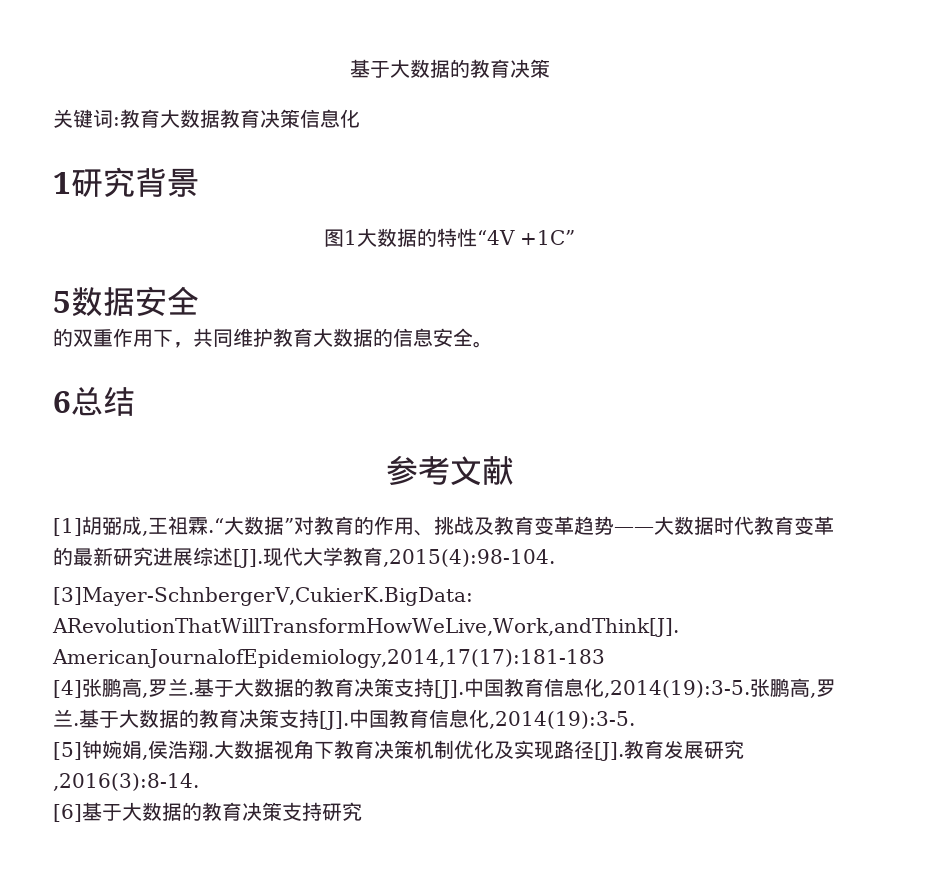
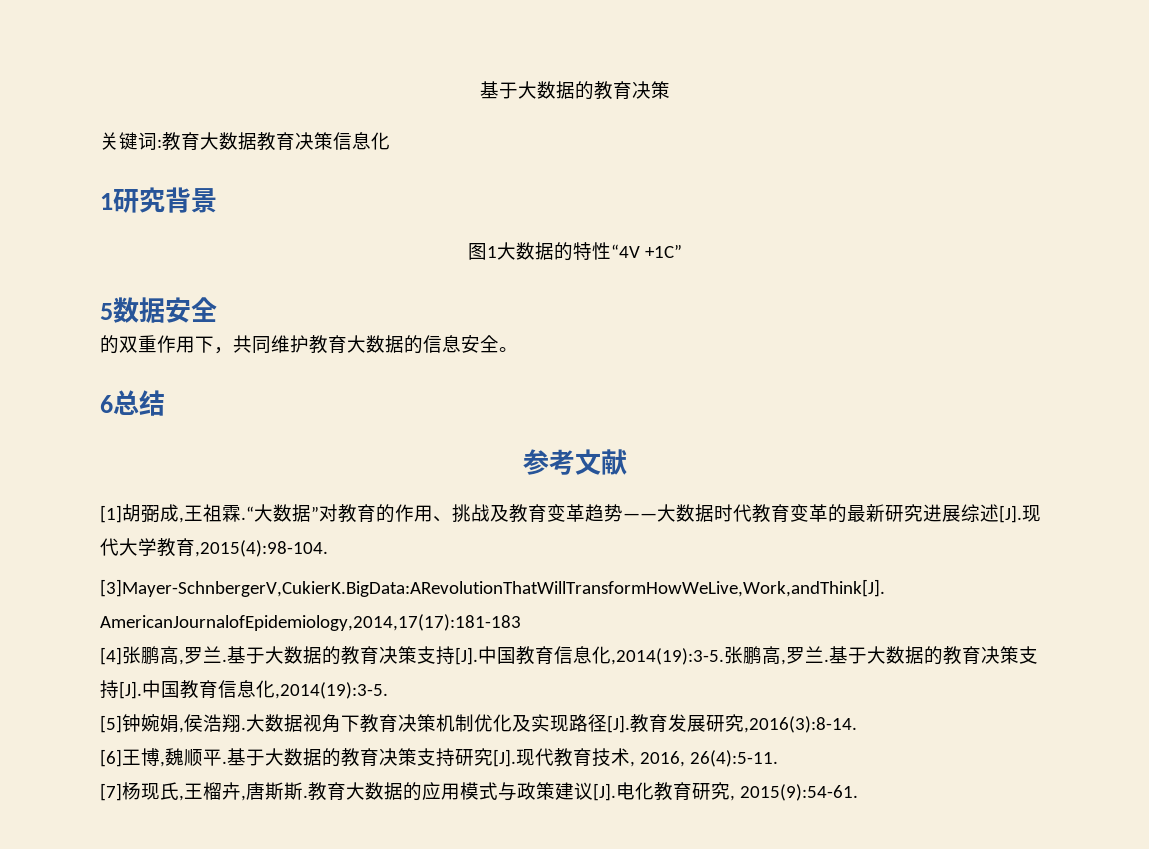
- [6]基于大数据的教育决策支持研究
+ [6]王博,魏顺平.基于大数据的教育决策支持研究[J].现代教育技术, 2016, 26(4):5-11.
+ [7]杨现氏,王榴卉,唐斯斯.教育大数据的应用模式与政策建议[J].电化教育研究, 2015(9):54-61.

